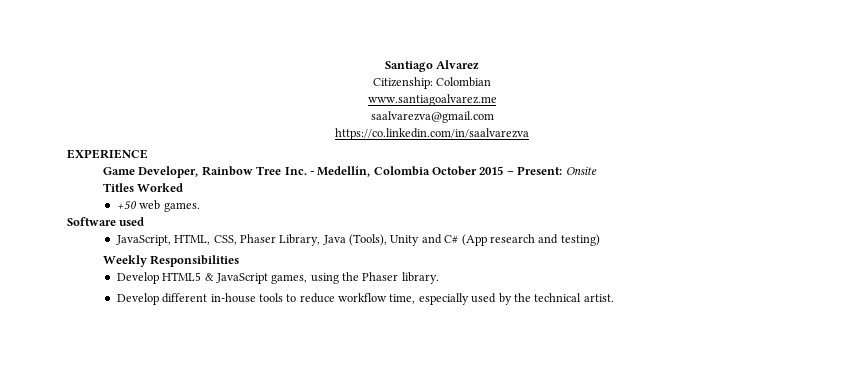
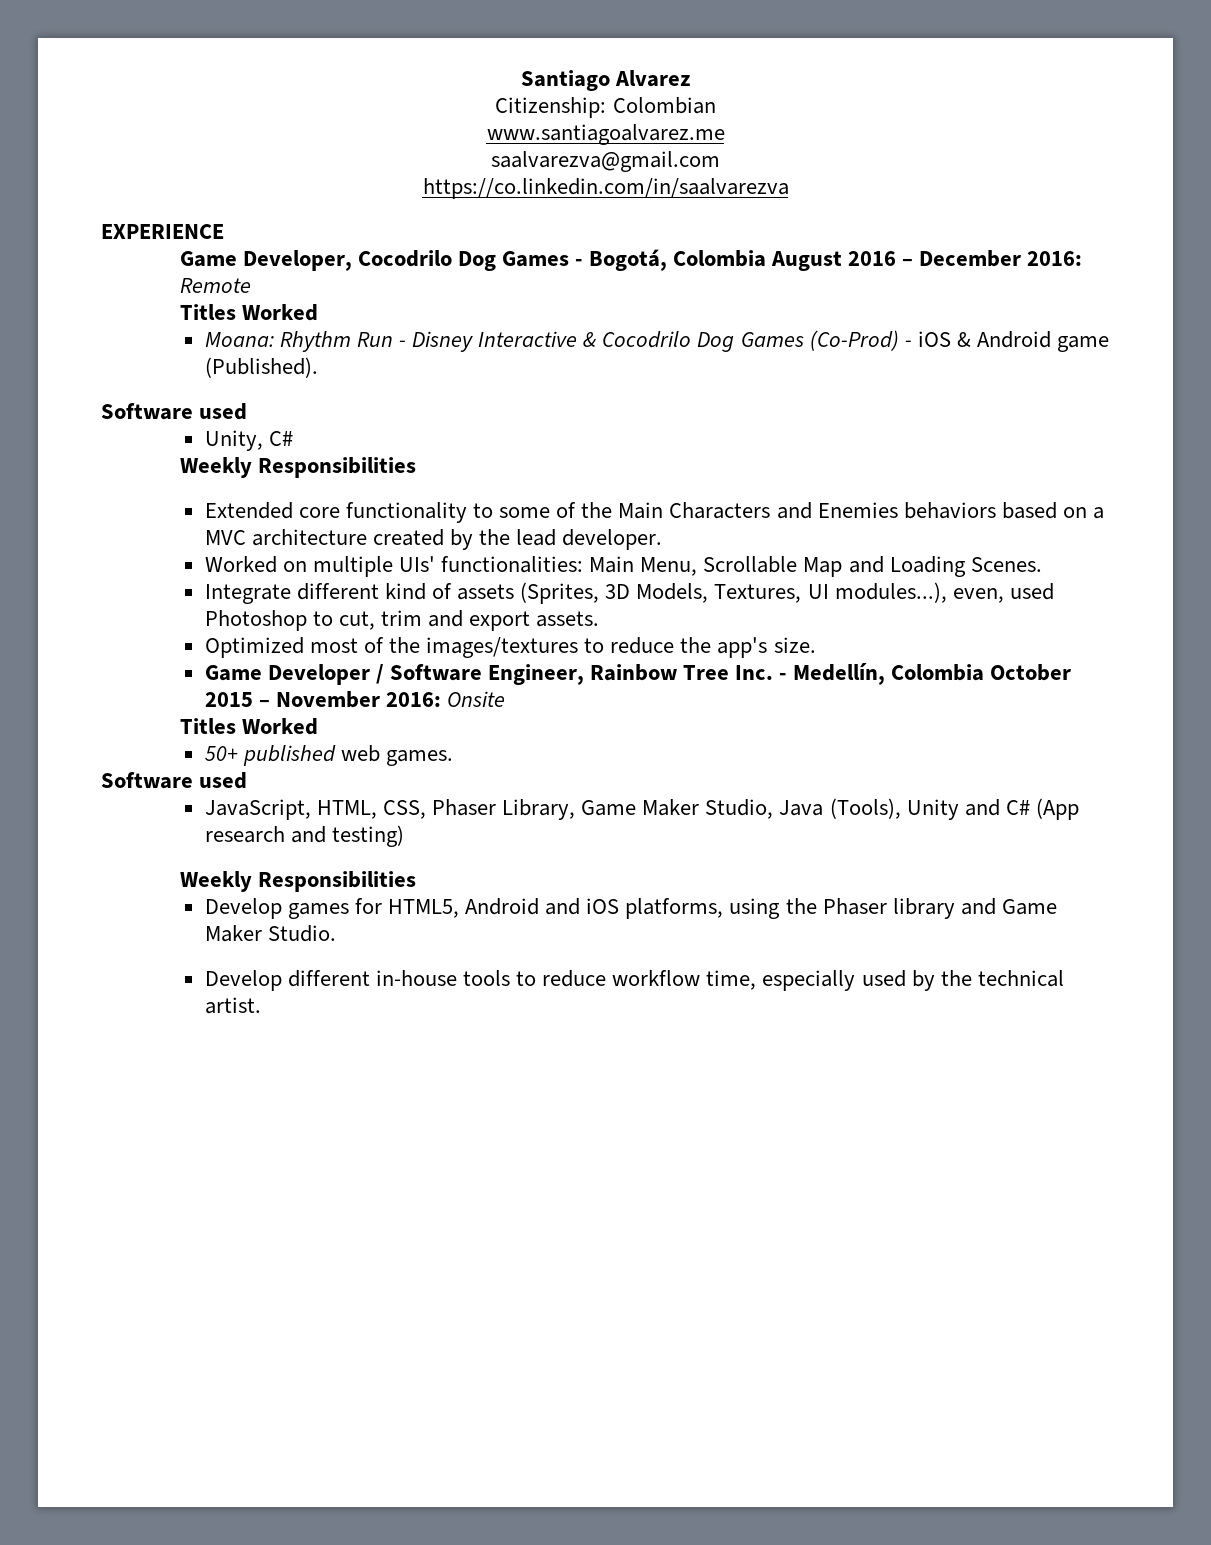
- Game Developer, Rainbow Tree Inc. - Medellín, Colombia October 2015 – Present: Onsite
+ Game Developer, Cocodrilo Dog Games - Bogotá, Colombia August 2016 – December 2016: Remote
+ Titles Worked
+ Moana: Rhythm Run - Disney Interactive & Cocodrilo Dog Games (Co-Prod) - iOS & Android game (Published).
+ Software used
+ Unity, C#
+ Weekly Responsibilities
+ Extended core functionality to some of the Main Characters and Enemies behaviors based on a MVC architecture created by the lead developer.
+ Worked on multiple UIs' functionalities: Main Menu, Scrollable Map and Loading Scenes.
+ Integrate different kind of assets (Sprites, 3D Models, Textures, UI modules...), even, used Photoshop to cut, trim and export assets.
+ Optimized most of the images/textures to reduce the app's size.
+ Game Developer / Software Engineer, Rainbow Tree Inc. - Medellín, Colombia October 2015 – November 2016: Onsite
- +50 web games.
+ 50+ published web games.
- JavaScript, HTML, CSS, Phaser Library, Java (Tools), Unity and C# (App research and testing)
+ JavaScript, HTML, CSS, Phaser Library, Game Maker Studio, Java (Tools), Unity and C# (App research and testing)
- Develop HTML5 & JavaScript games, using the Phaser library.
+ Develop games for HTML5, Android and iOS platforms, using the Phaser library and Game Maker Studio.

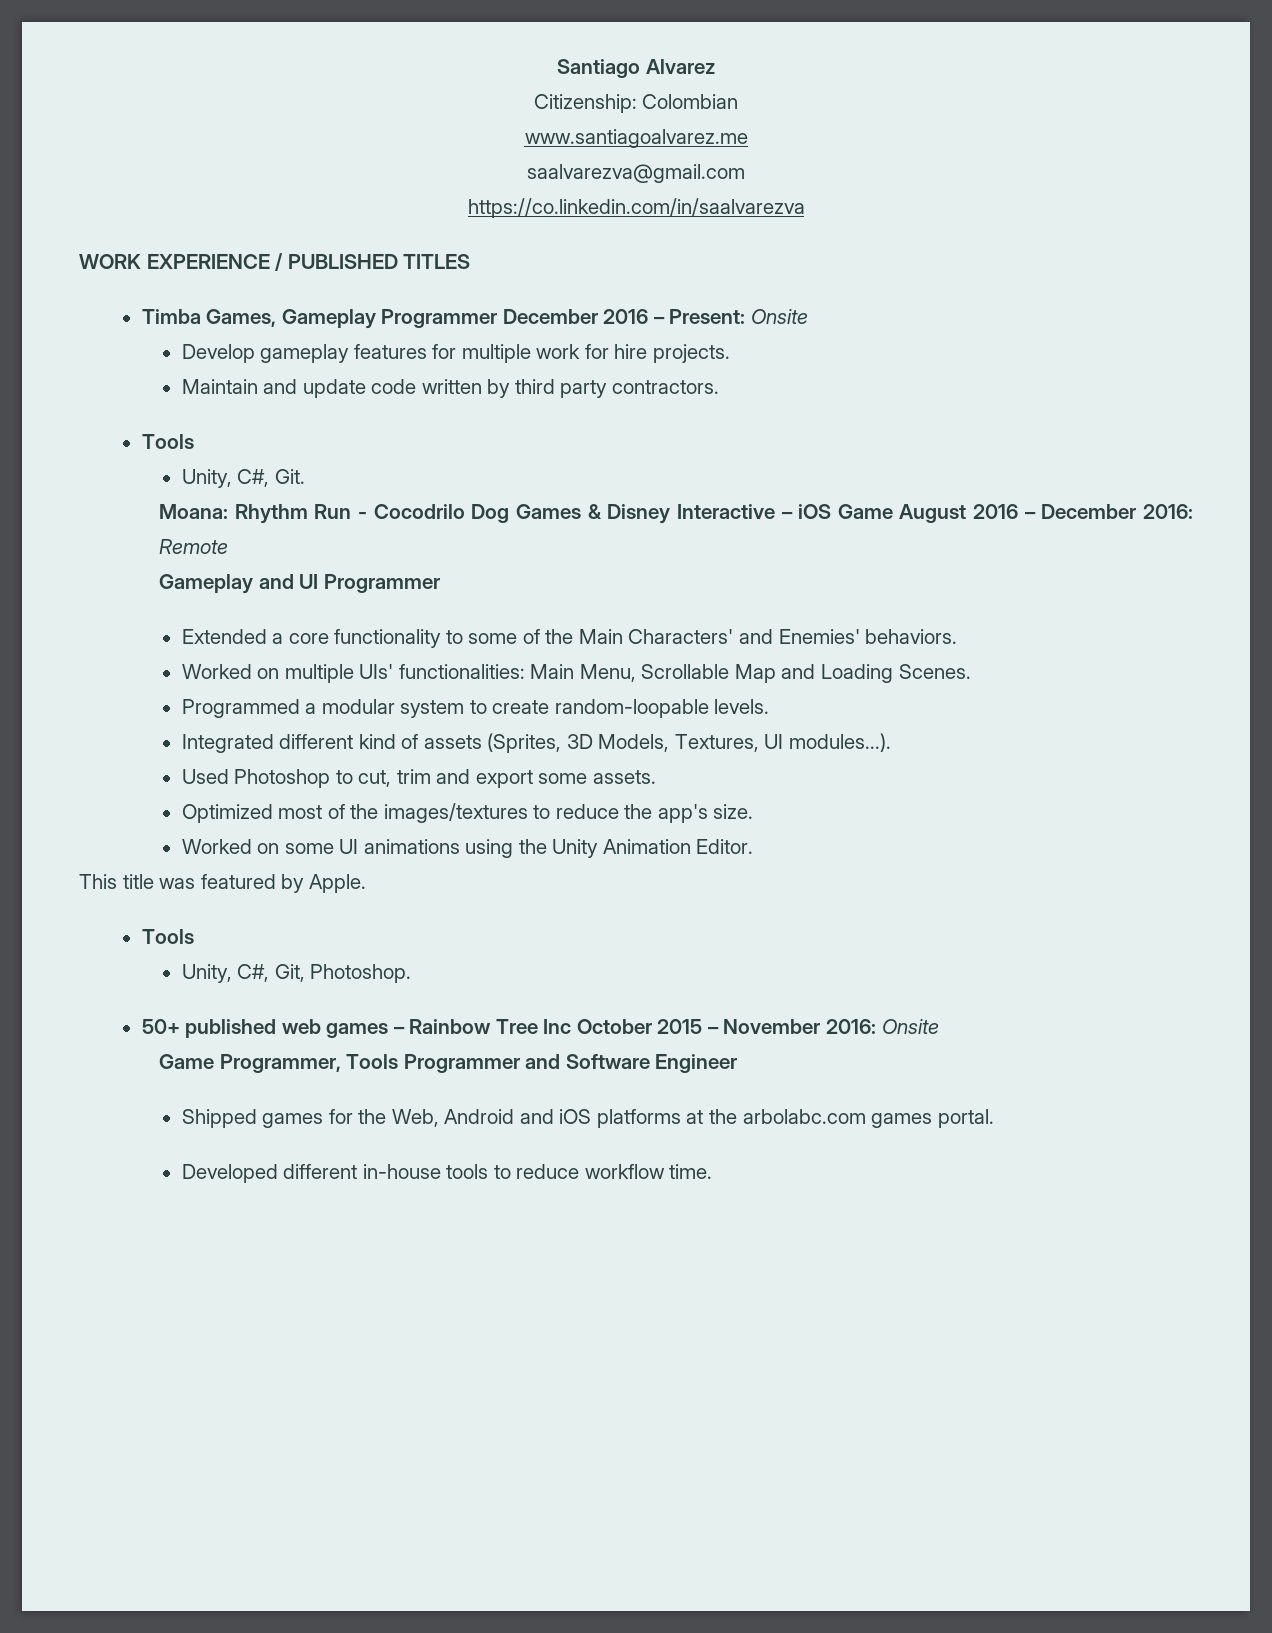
- EXPERIENCE
- Game Developer, Cocodrilo Dog Games - Bogotá, Colombia August 2016 – December 2016: Remote
- Titles Worked
- Moana: Rhythm Run - Disney Interactive & Cocodrilo Dog Games (Co-Prod) - iOS & Android game (Published).
- Software used
- Unity, C#
- Weekly Responsibilities
+ WORK EXPERIENCE / PUBLISHED TITLES
+ Timba Games, Gameplay Programmer December 2016 – Present: Onsite
+ Develop gameplay features for multiple work for hire projects.
+ Maintain and update code written by third party contractors.
+ Tools
+ Unity, C#, Git.
+ Moana: Rhythm Run - Cocodrilo Dog Games & Disney Interactive – iOS Game August 2016 – December 2016: Remote
+ Gameplay and UI Programmer
- Extended core functionality to some of the Main Characters and Enemies behaviors based on a MVC architecture created by the lead developer.
+ Extended a core functionality to some of the Main Characters' and Enemies' behaviors.
- Integrate different kind of assets (Sprites, 3D Models, Textures, UI modules...), even, used Photoshop to cut, trim and export assets.
+ Programmed a modular system to create random-loopable levels.
+ Integrated different kind of assets (Sprites, 3D Models, Textures, UI modules...).
+ Used Photoshop to cut, trim and export some assets.
- Game Developer / Software Engineer, Rainbow Tree Inc. - Medellín, Colombia October 2015 – November 2016: Onsite
- Titles Worked
- 50+ published web games.
- Software used
- JavaScript, HTML, CSS, Phaser Library, Game Maker Studio, Java (Tools), Unity and C# (App research and testing)
- Weekly Responsibilities
- Develop games for HTML5, Android and iOS platforms, using the Phaser library and Game Maker Studio.
- Develop different in-house tools to reduce workflow time, especially used by the technical artist.
+ Worked on some UI animations using the Unity Animation Editor.
+ This title was featured by Apple.
+ Tools
+ Unity, C#, Git, Photoshop.
+ 50+ published web games – Rainbow Tree Inc October 2015 – November 2016: Onsite
+ Game Programmer, Tools Programmer and Software Engineer
+ Shipped games for the Web, Android and iOS platforms at the arbolabc.com games portal.
+ Developed different in-house tools to reduce workflow time.

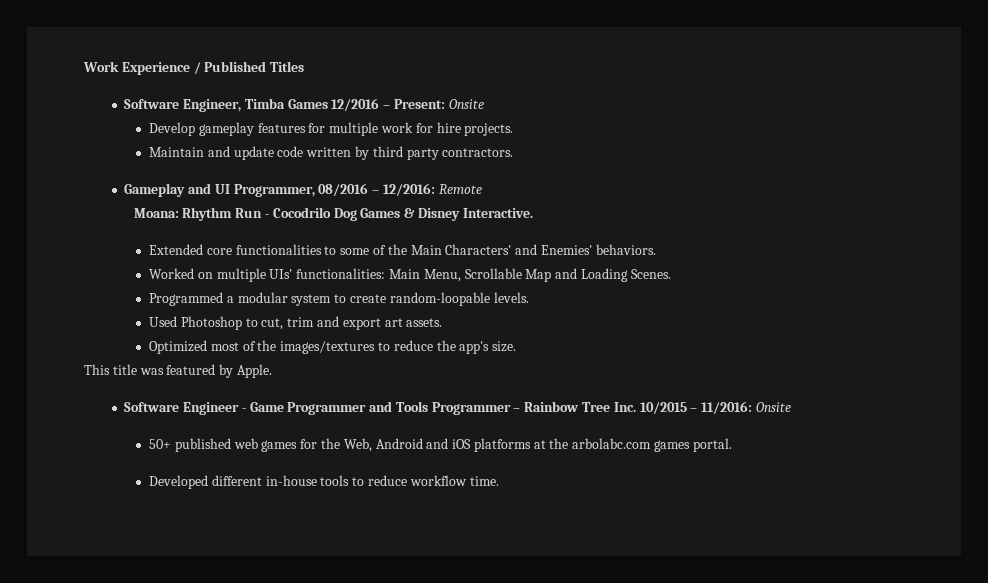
- Santiago Alvarez
- Citizenship: Colombian
- www.santiagoalvarez.me
- saalvarezva@gmail.com
- https://co.linkedin.com/in/saalvarezva
- WORK EXPERIENCE / PUBLISHED TITLES
- Timba Games, Gameplay Programmer December 2016 – Present: Onsite
+ Work Experience / Published Titles
+ Software Engineer, Timba Games 12/2016 – Present: Onsite
  Maintain and update code written by third party contractors.
- Tools
- Unity, C#, Git.
+ Gameplay and UI Programmer, 08/2016 – 12/2016: Remote
- Moana: Rhythm Run - Cocodrilo Dog Games & Disney Interactive – iOS Game August 2016 – December 2016: Remote
- Gameplay and UI Programmer
- Extended a core functionality to some of the Main Characters' and Enemies' behaviors.
+ Moana: Rhythm Run - Cocodrilo Dog Games & Disney Interactive.
+ Extended core functionalities to some of the Main Characters' and Enemies' behaviors.
- Integrated different kind of assets (Sprites, 3D Models, Textures, UI modules...).
- Used Photoshop to cut, trim and export some assets.
+ Used Photoshop to cut, trim and export art assets.
- Worked on some UI animations using the Unity Animation Editor.
  This title was featured by Apple.
- Tools
- Unity, C#, Git, Photoshop.
- 50+ published web games – Rainbow Tree Inc October 2015 – November 2016: Onsite
- Game Programmer, Tools Programmer and Software Engineer
- Shipped games for the Web, Android and iOS platforms at the arbolabc.com games portal.
+ Software Engineer - Game Programmer and Tools Programmer – Rainbow Tree Inc. 10/2015 – 11/2016: Onsite
+ 50+ published web games for the Web, Android and iOS platforms at the arbolabc.com games portal.

